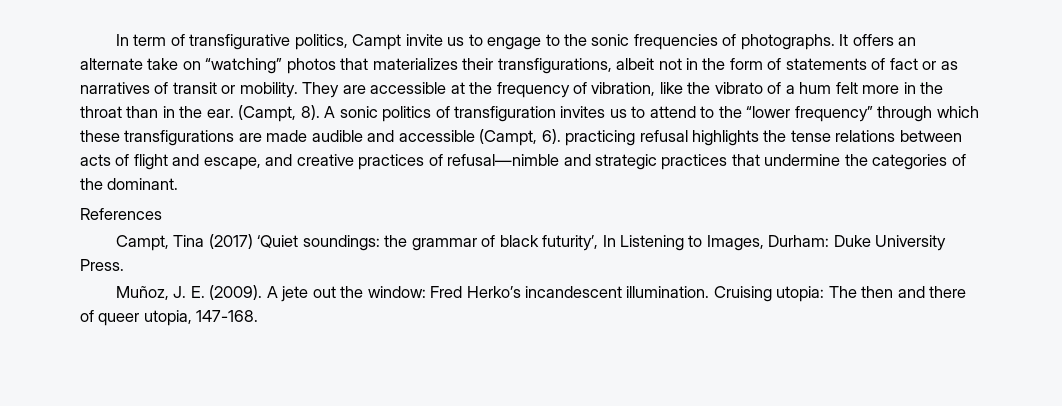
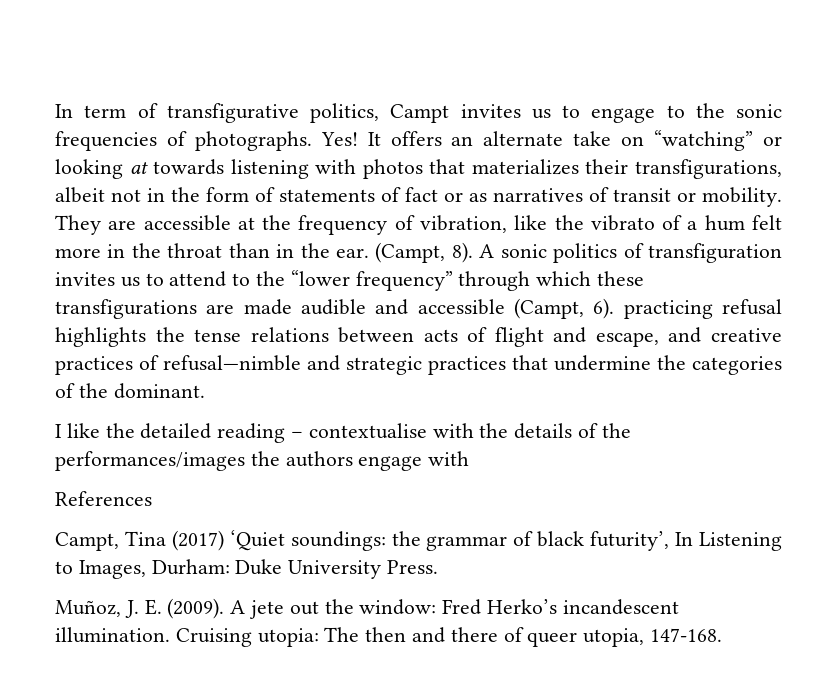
- In term of transfigurative politics, Campt invite us to engage to the sonic frequencies of photographs.
+ In term of transfigurative politics, Campt invites us to engage to the sonic frequencies of photographs.
+ Yes!
- It offers an alternate take on “watching” photos that materializes their transfigurations, albeit not in the form of statements of fact or as narratives of transit or mobility.
+ It offers an alternate take on “watching” or looking at towards listening with photos that materializes their transfigurations, albeit not in the form of statements of fact or as narratives of transit or mobility.
+ I like the detailed reading – contextualise with the details of the performances/images the authors engage with

